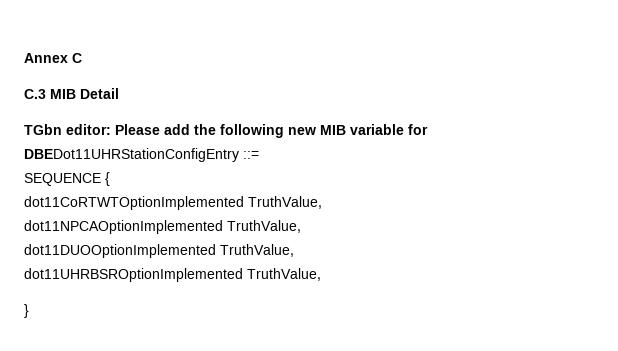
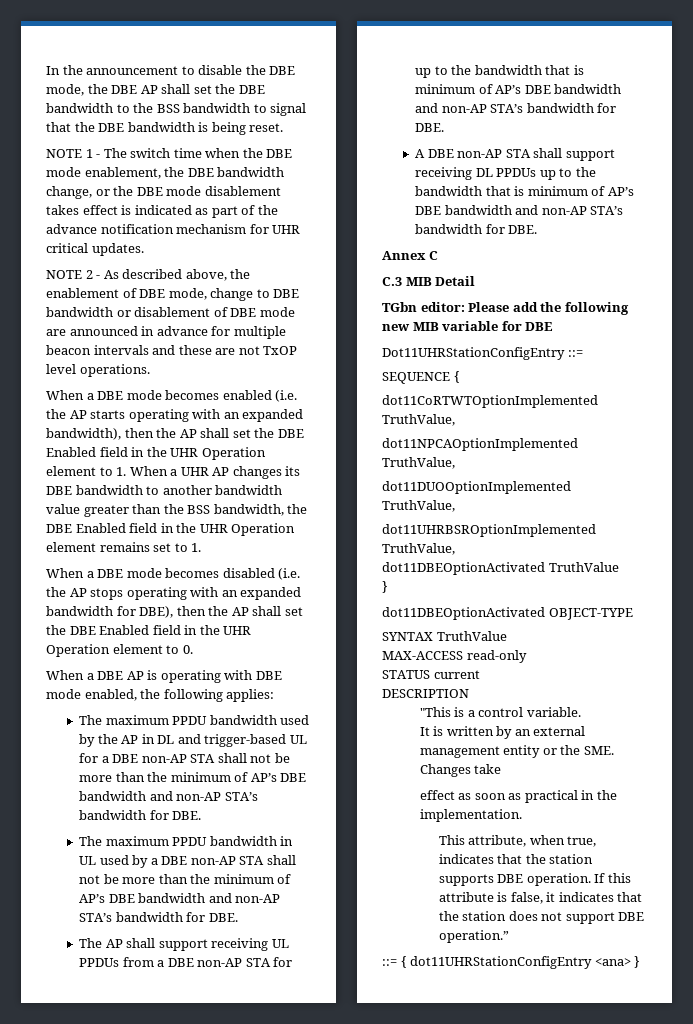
+ In the announcement to disable the DBE mode, the DBE AP shall set the DBE bandwidth to the BSS bandwidth to signal that the DBE bandwidth is being reset.
+ NOTE 1 - The switch time when the DBE mode enablement, the DBE bandwidth change, or the DBE mode disablement takes effect is indicated as part of the advance notification mechanism for UHR critical updates.
+ NOTE 2 - As described above, the enablement of DBE mode, change to DBE bandwidth or disablement of DBE mode are announced in advance for multiple beacon intervals and these are not TxOP level operations.
+ When a DBE mode becomes enabled (i.e. the AP starts operating with an expanded bandwidth), then the AP shall set the DBE Enabled field in the UHR Operation element to 1. When a UHR AP changes its DBE bandwidth to another bandwidth value greater than the BSS bandwidth, the DBE Enabled field in the UHR Operation element remains set to 1.
+ When a DBE mode becomes disabled (i.e. the AP stops operating with an expanded bandwidth for DBE), then the AP shall set the DBE Enabled field in the UHR Operation element to 0.
+ When a DBE AP is operating with DBE mode enabled, the following applies:
+ The maximum PPDU bandwidth used by the AP in DL and trigger-based UL for a DBE non-AP STA shall not be more than the minimum of AP’s DBE bandwidth and non-AP STA’s bandwidth for DBE.
+ The maximum PPDU bandwidth in UL used by a DBE non-AP STA shall not be more than the minimum of AP’s DBE bandwidth and non-AP STA’s bandwidth for DBE.
+ The AP shall support receiving UL PPDUs from a DBE non-AP STA for up to the bandwidth that is minimum of AP’s DBE bandwidth and non-AP STA’s bandwidth for DBE.
+ A DBE non-AP STA shall support receiving DL PPDUs up to the bandwidth that is minimum of AP’s DBE bandwidth and non-AP STA’s bandwidth for DBE.
- TGbn editor: Please add the following new MIB variable for DBEDot11UHRStationConfigEntry ::=
+ TGbn editor: Please add the following new MIB variable for DBE
+ Dot11UHRStationConfigEntry ::=
+ dot11DBEOptionActivated TruthValue
  }
+ dot11DBEOptionActivated OBJECT-TYPE
+ SYNTAX TruthValue
+ MAX-ACCESS read-only
+ STATUS current
+ DESCRIPTION
+ "This is a control variable.
+ It is written by an external management entity or the SME. Changes take
+ effect as soon as practical in the implementation.
+ This attribute, when true, indicates that the station supports DBE operation. If this attribute is false, it indicates that the station does not support DBE operation.”
+ ::= { dot11UHRStationConfigEntry <ana> }

